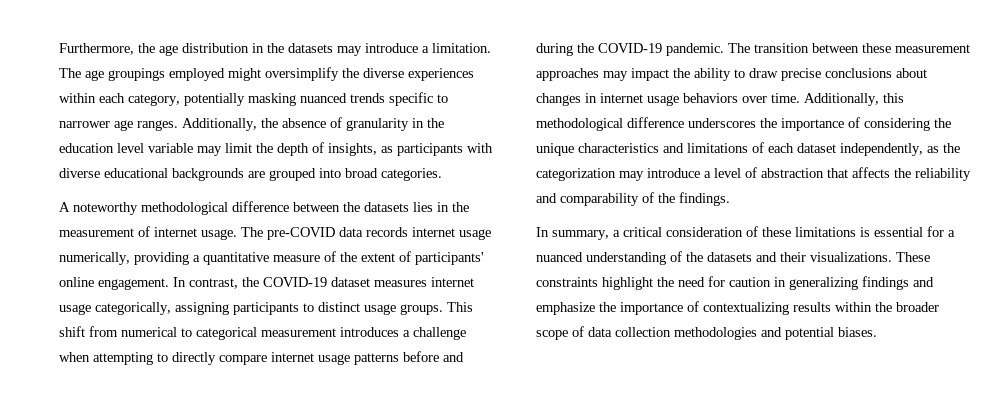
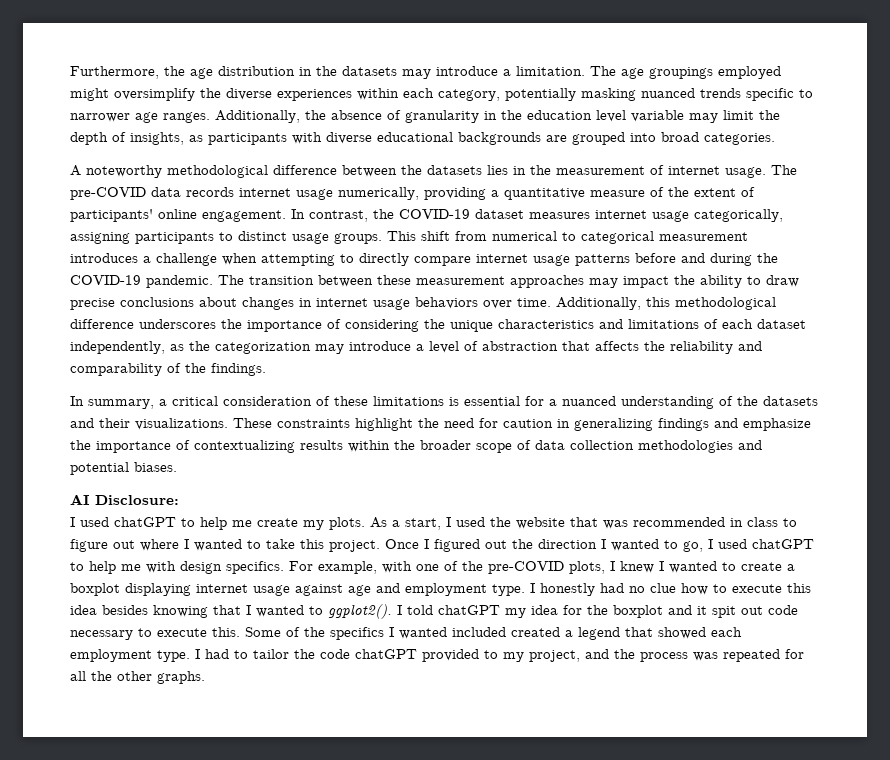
+ AI Disclosure:
+ I used chatGPT to help me create my plots. As a start, I used the website that was recommended in class to figure out where I wanted to take this project. Once I figured out the direction I wanted to go, I used chatGPT to help me with design specifics. For example, with one of the pre-COVID plots, I knew I wanted to create a boxplot displaying internet usage against age and employment type. I honestly had no clue how to execute this idea besides knowing that I wanted to ggplot2(). I told chatGPT my idea for the boxplot and it spit out code necessary to execute this. Some of the specifics I wanted included created a legend that showed each employment type. I had to tailor the code chatGPT provided to my project, and the process was repeated for all the other graphs.

